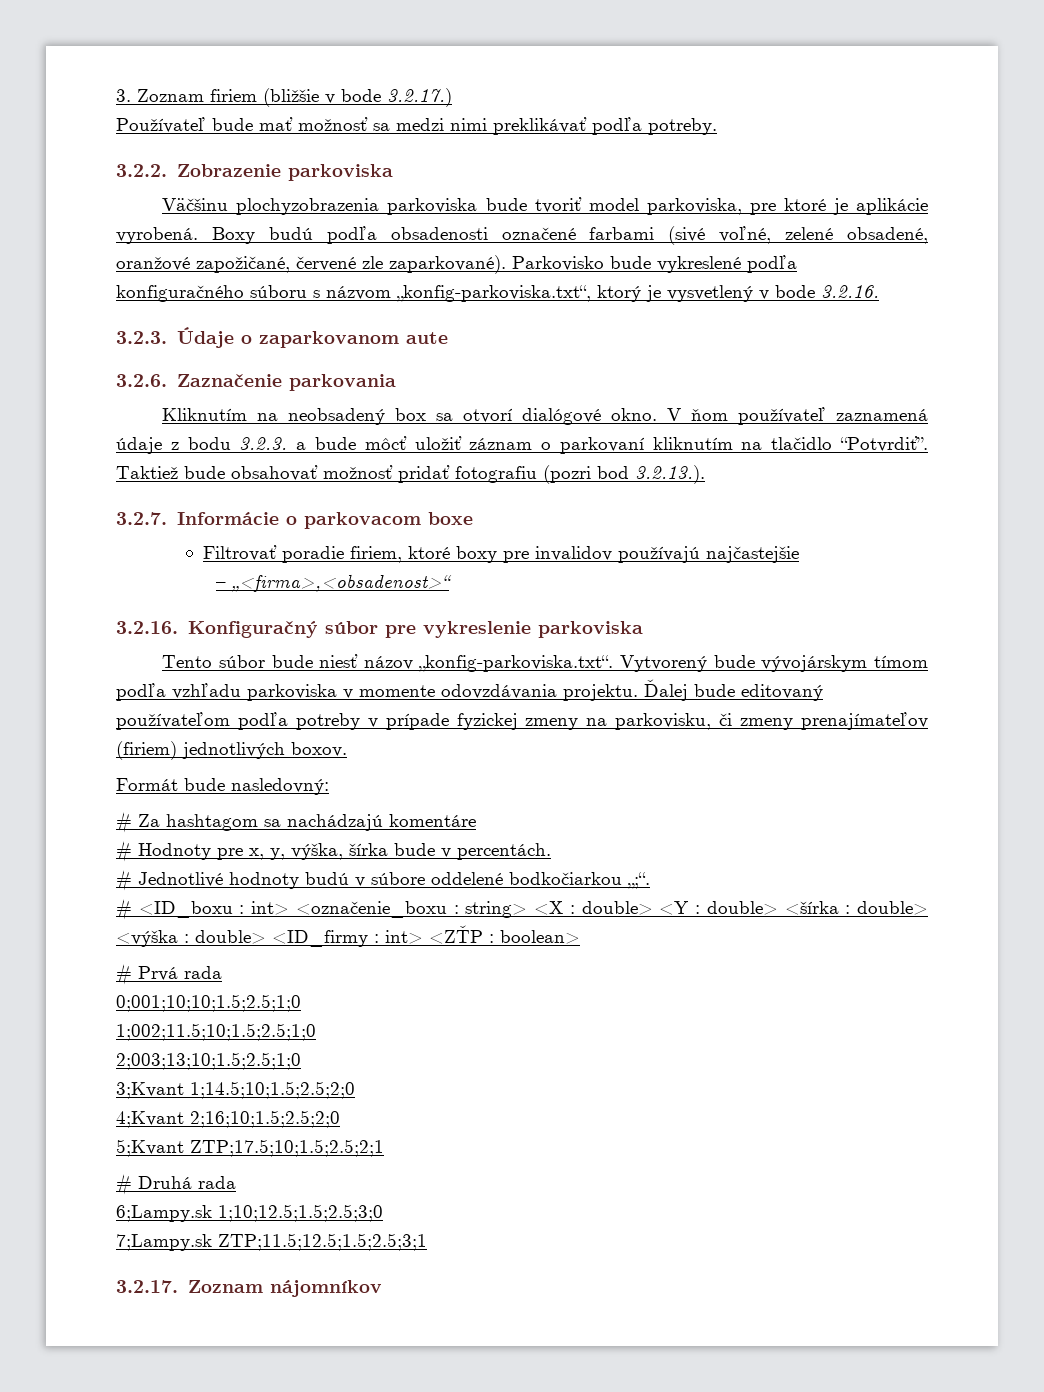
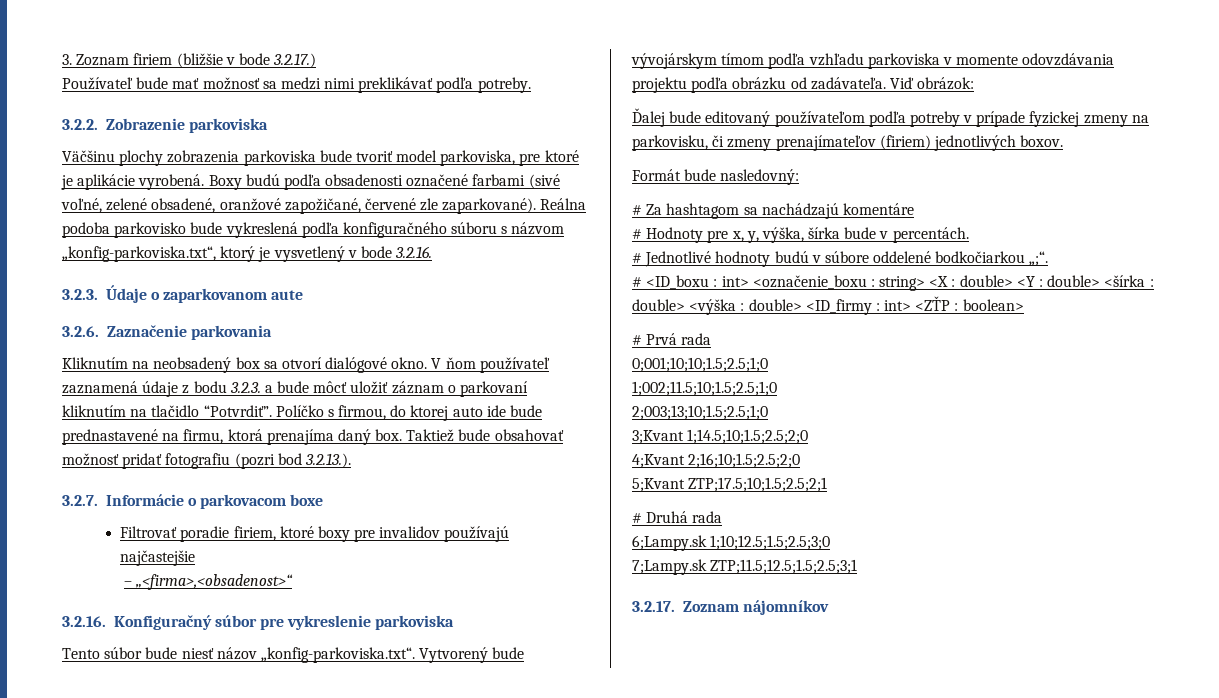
- Väčšinu plochyzobrazenia parkoviska bude tvoriť model parkoviska, pre ktoré je aplikácie vyrobená.
+ Väčšinu plochy zobrazenia parkoviska bude tvoriť model parkoviska, pre ktoré je aplikácie vyrobená.
- Parkovisko bude vykreslené podľa konfiguračného súboru s názvom „konfig-parkoviska.txt“, ktorý je vysvetlený v bode 3.2.16.
+ Reálna podoba parkovisko bude vykreslená podľa konfiguračného súboru s názvom „konfig-parkoviska.txt“, ktorý je vysvetlený v bode 3.2.16.
+ Políčko s firmou, do ktorej auto ide bude prednastavené na firmu, ktorá prenajíma daný box.
- Tento súbor bude niesť názov „konfig-parkoviska.txt“. Vytvorený bude vývojárskym tímom podľa vzhľadu parkoviska v momente odovzdávania projektu. Ďalej bude editovaný používateľom podľa potreby v prípade fyzickej zmeny na parkovisku, či zmeny prenajímateľov (firiem) jednotlivých boxov.
+ Tento súbor bude niesť názov „konfig-parkoviska.txt“. Vytvorený bude vývojárskym tímom podľa vzhľadu parkoviska v momente odovzdávania projektu podľa obrázku od zadávateľa. Viď obrázok:
+ Ďalej bude editovaný používateľom podľa potreby v prípade fyzickej zmeny na parkovisku, či zmeny prenajímateľov (firiem) jednotlivých boxov.

